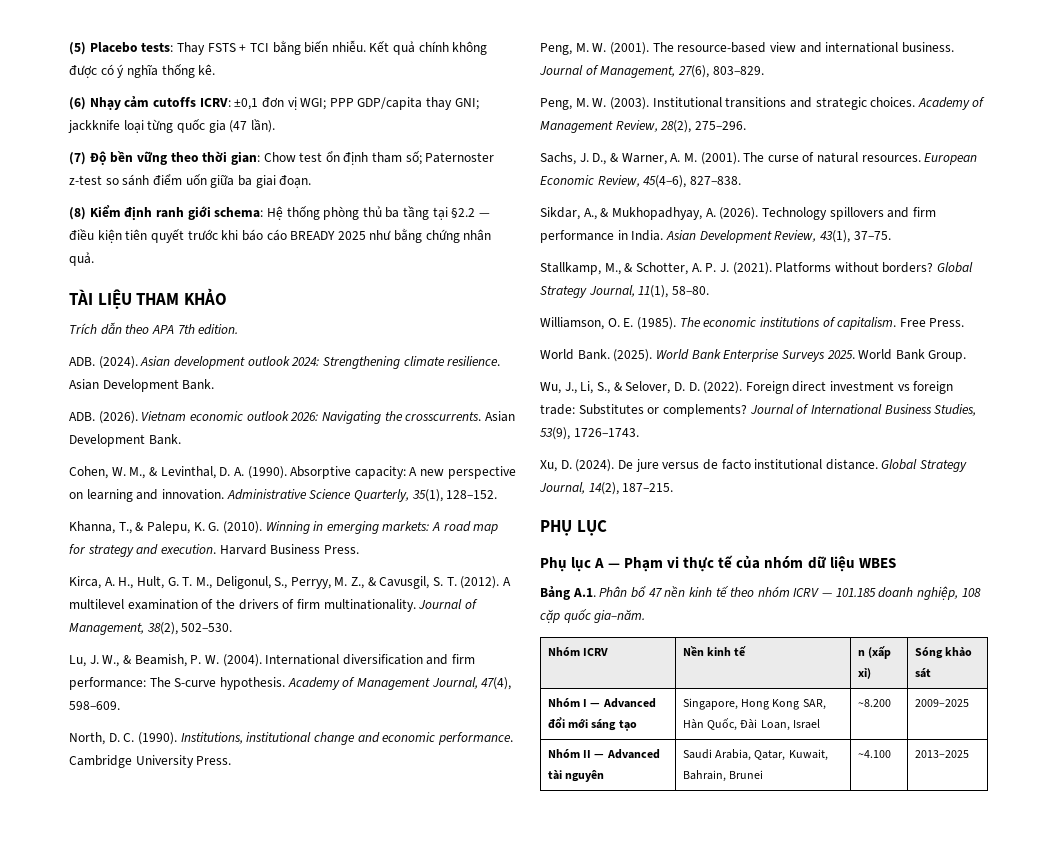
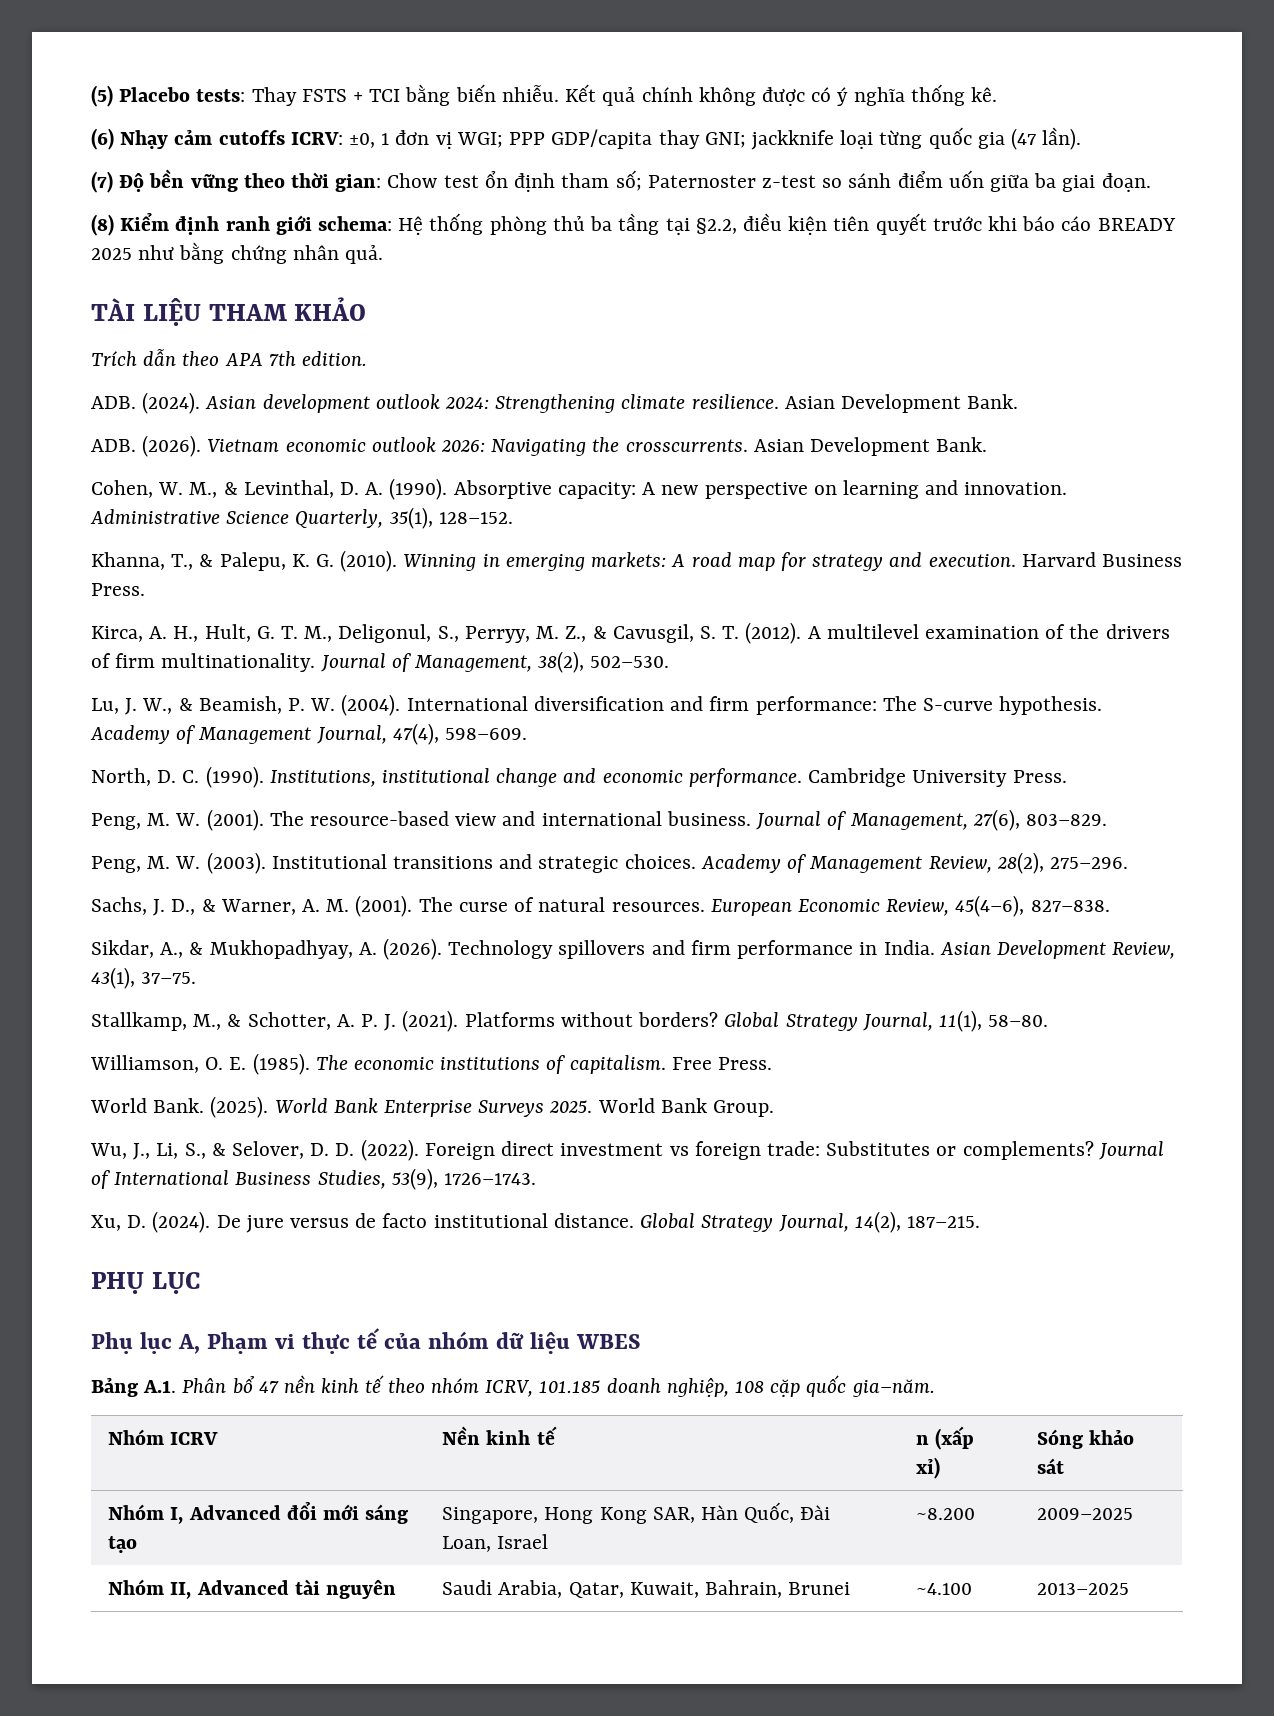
- (6) Nhạy cảm cutoffs ICRV: ±0,1 đơn vị WGI; PPP GDP/capita thay GNI; jackknife loại từng quốc gia (47 lần).
+ (6) Nhạy cảm cutoffs ICRV: ±0, 1 đơn vị WGI; PPP GDP/capita thay GNI; jackknife loại từng quốc gia (47 lần).
- (8) Kiểm định ranh giới schema: Hệ thống phòng thủ ba tầng tại §2.2 — điều kiện tiên quyết trước khi báo cáo BREADY 2025 như bằng chứng nhân quả.
+ (8) Kiểm định ranh giới schema: Hệ thống phòng thủ ba tầng tại §2.2, điều kiện tiên quyết trước khi báo cáo BREADY 2025 như bằng chứng nhân quả.
- Phụ lục A — Phạm vi thực tế của nhóm dữ liệu WBES
+ Phụ lục A, Phạm vi thực tế của nhóm dữ liệu WBES
- Bảng A.1. Phân bổ 47 nền kinh tế theo nhóm ICRV — 101.185 doanh nghiệp, 108 cặp quốc gia–năm.
+ Bảng A.1. Phân bổ 47 nền kinh tế theo nhóm ICRV, 101.185 doanh nghiệp, 108 cặp quốc gia–năm.
- Nhóm I — Advanced đổi mới sáng tạo | Singapore, Hong Kong SAR, Hàn Quốc, Đài Loan, Israel | ~8.200 | 2009–2025
+ Nhóm I, Advanced đổi mới sáng tạo | Singapore, Hong Kong SAR, Hàn Quốc, Đài Loan, Israel | ~8.200 | 2009–2025
- Nhóm II — Advanced tài nguyên | Saudi Arabia, Qatar, Kuwait, Bahrain, Brunei | ~4.100 | 2013–2025
+ Nhóm II, Advanced tài nguyên | Saudi Arabia, Qatar, Kuwait, Bahrain, Brunei | ~4.100 | 2013–2025

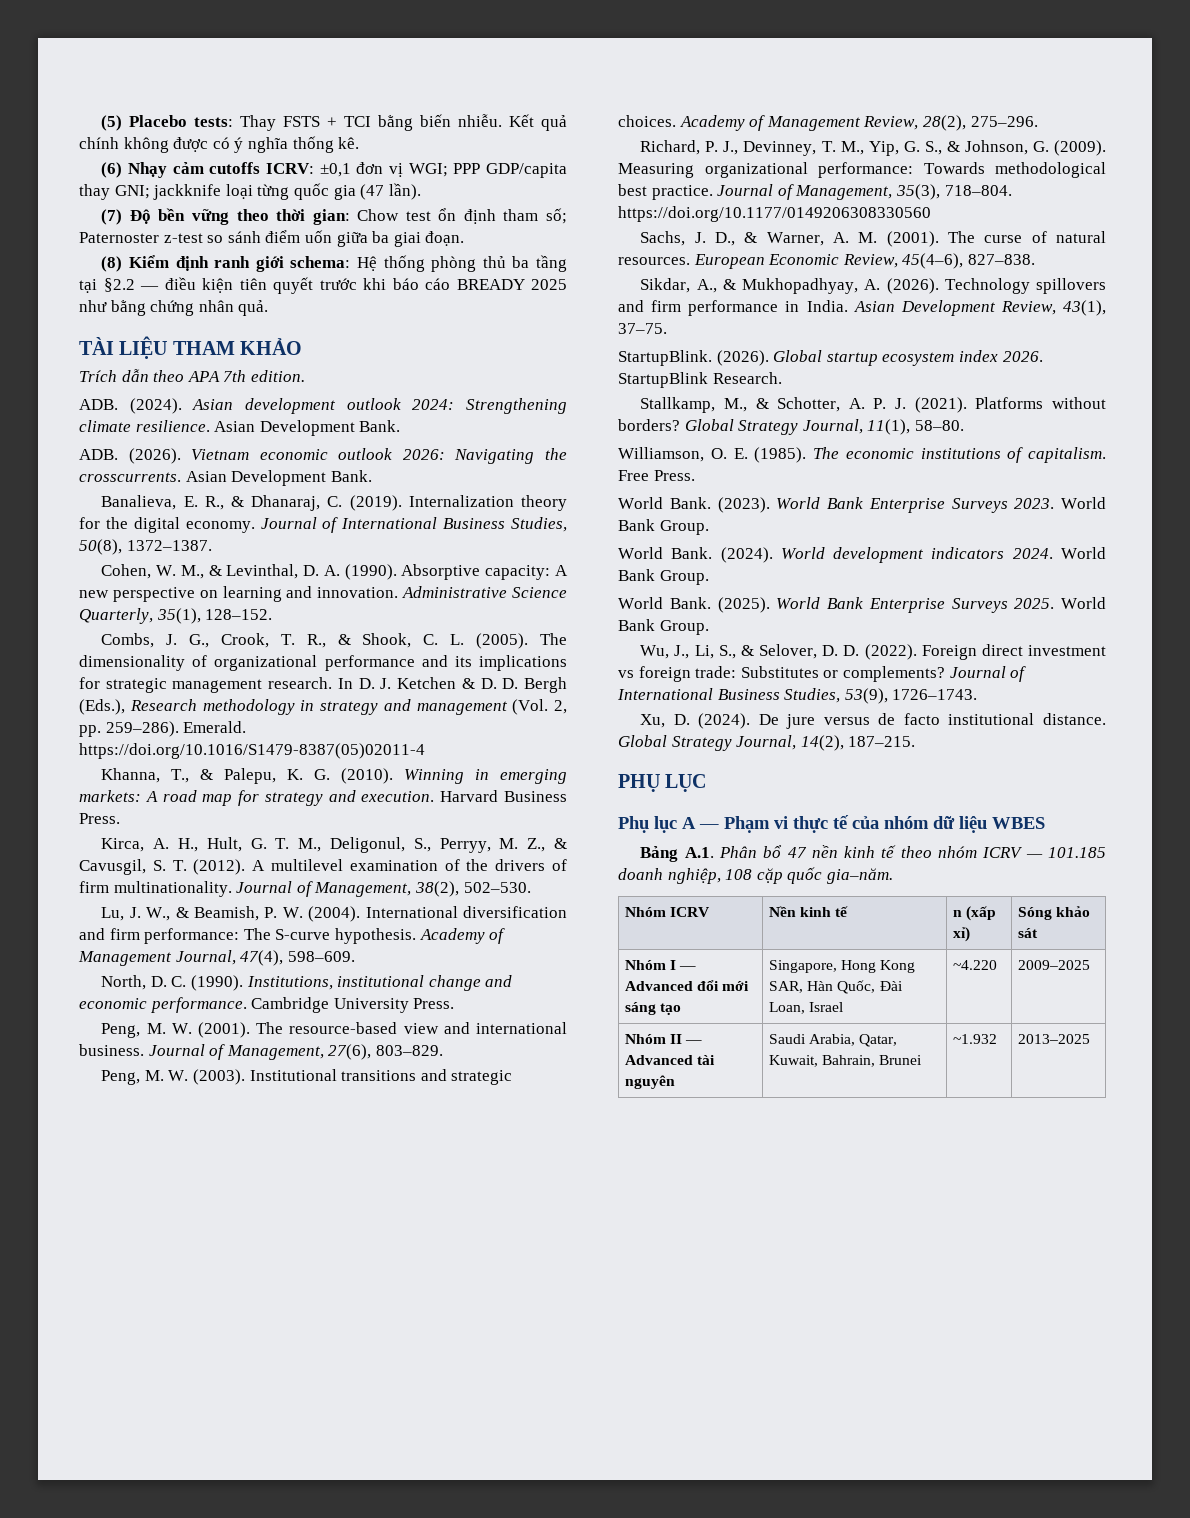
- (6) Nhạy cảm cutoffs ICRV: ±0, 1 đơn vị WGI; PPP GDP/capita thay GNI; jackknife loại từng quốc gia (47 lần).
+ (6) Nhạy cảm cutoffs ICRV: ±0,1 đơn vị WGI; PPP GDP/capita thay GNI; jackknife loại từng quốc gia (47 lần).
- (8) Kiểm định ranh giới schema: Hệ thống phòng thủ ba tầng tại §2.2, điều kiện tiên quyết trước khi báo cáo BREADY 2025 như bằng chứng nhân quả.
+ (8) Kiểm định ranh giới schema: Hệ thống phòng thủ ba tầng tại §2.2 — điều kiện tiên quyết trước khi báo cáo BREADY 2025 như bằng chứng nhân quả.
+ Banalieva, E. R., & Dhanaraj, C. (2019). Internalization theory for the digital economy. Journal of International Business Studies, 50(8), 1372–1387.
+ Combs, J. G., Crook, T. R., & Shook, C. L. (2005). The dimensionality of organizational performance and its implications for strategic management research. In D. J. Ketchen & D. D. Bergh (Eds.), Research methodology in strategy and management (Vol. 2, pp. 259–286). Emerald. https://doi.org/10.1016/S1479-8387(05)02011-4
+ Richard, P. J., Devinney, T. M., Yip, G. S., & Johnson, G. (2009). Measuring organizational performance: Towards methodological best practice. Journal of Management, 35(3), 718–804. https://doi.org/10.1177/0149206308330560
+ StartupBlink. (2026). Global startup ecosystem index 2026. StartupBlink Research.
+ World Bank. (2023). World Bank Enterprise Surveys 2023. World Bank Group.
+ World Bank. (2024). World development indicators 2024. World Bank Group.
- Phụ lục A, Phạm vi thực tế của nhóm dữ liệu WBES
+ Phụ lục A — Phạm vi thực tế của nhóm dữ liệu WBES
- Bảng A.1. Phân bổ 47 nền kinh tế theo nhóm ICRV, 101.185 doanh nghiệp, 108 cặp quốc gia–năm.
+ Bảng A.1. Phân bổ 47 nền kinh tế theo nhóm ICRV — 101.185 doanh nghiệp, 108 cặp quốc gia–năm.
- Nhóm I, Advanced đổi mới sáng tạo | Singapore, Hong Kong SAR, Hàn Quốc, Đài Loan, Israel | ~8.200 | 2009–2025
+ Nhóm I — Advanced đổi mới sáng tạo | Singapore, Hong Kong SAR, Hàn Quốc, Đài Loan, Israel | ~4.220 | 2009–2025
- Nhóm II, Advanced tài nguyên | Saudi Arabia, Qatar, Kuwait, Bahrain, Brunei | ~4.100 | 2013–2025
+ Nhóm II — Advanced tài nguyên | Saudi Arabia, Qatar, Kuwait, Bahrain, Brunei | ~1.932 | 2013–2025

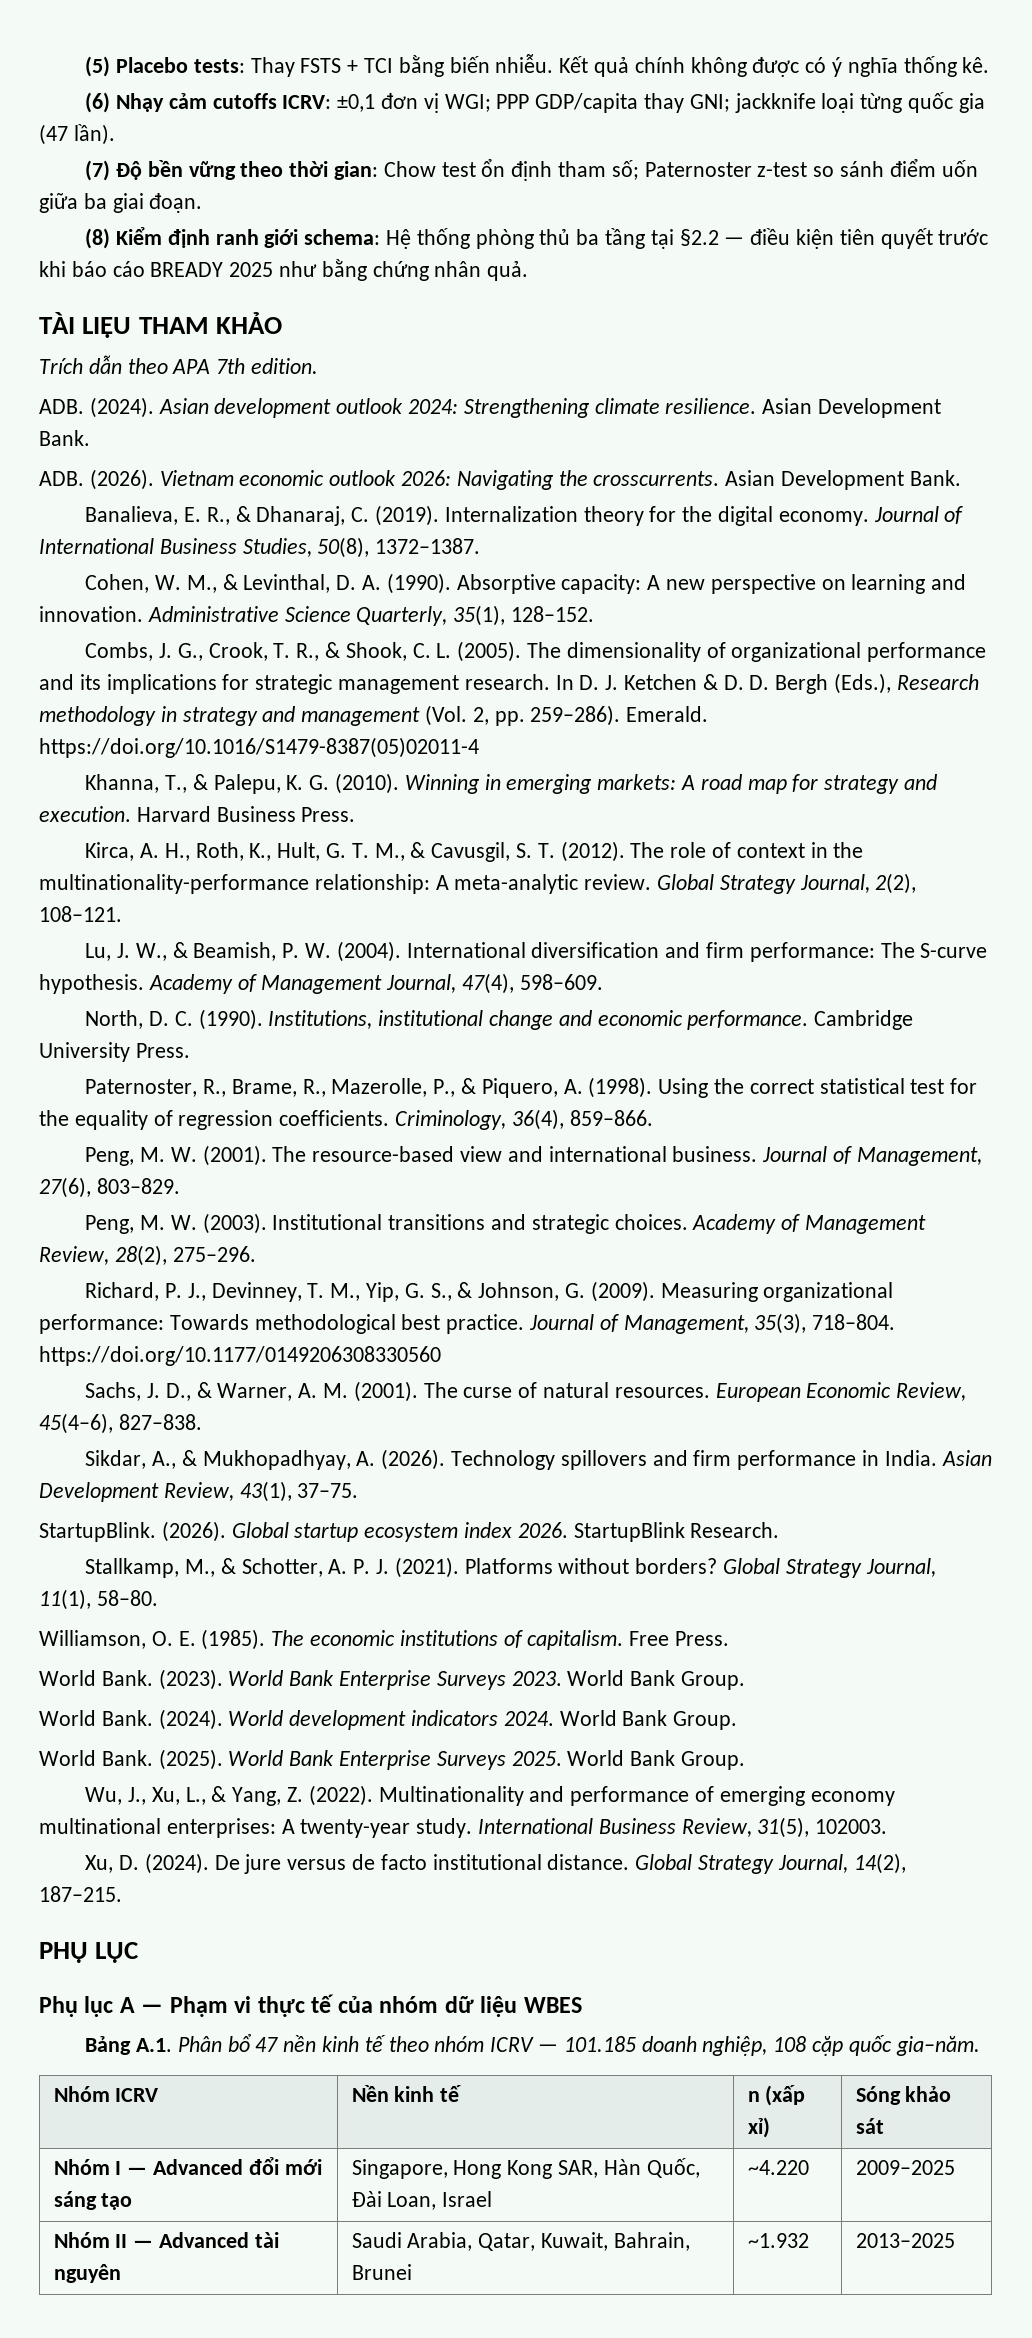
- Kirca, A. H., Hult, G. T. M., Deligonul, S., Perryy, M. Z., & Cavusgil, S. T. (2012).
+ Kirca, A. H., Roth, K., Hult, G. T. M., & Cavusgil, S. T. (2012).
- A multilevel examination of the drivers of firm multinationality. Journal of Management, 38(2), 502–530.
+ The role of context in the multinationality-performance relationship: A meta-analytic review. Global Strategy Journal, 2(2), 108–121.
+ Paternoster, R., Brame, R., Mazerolle, P., & Piquero, A. (1998). Using the correct statistical test for the equality of regression coefficients. Criminology, 36(4), 859–866.
- Wu, J., Li, S., & Selover, D. D. (2022). Foreign direct investment vs foreign trade: Substitutes or complements? Journal of International Business Studies, 53(9), 1726–1743.
+ Wu, J., Xu, L., & Yang, Z. (2022). Multinationality and performance of emerging economy multinational enterprises: A twenty-year study. International Business Review, 31(5), 102003.

